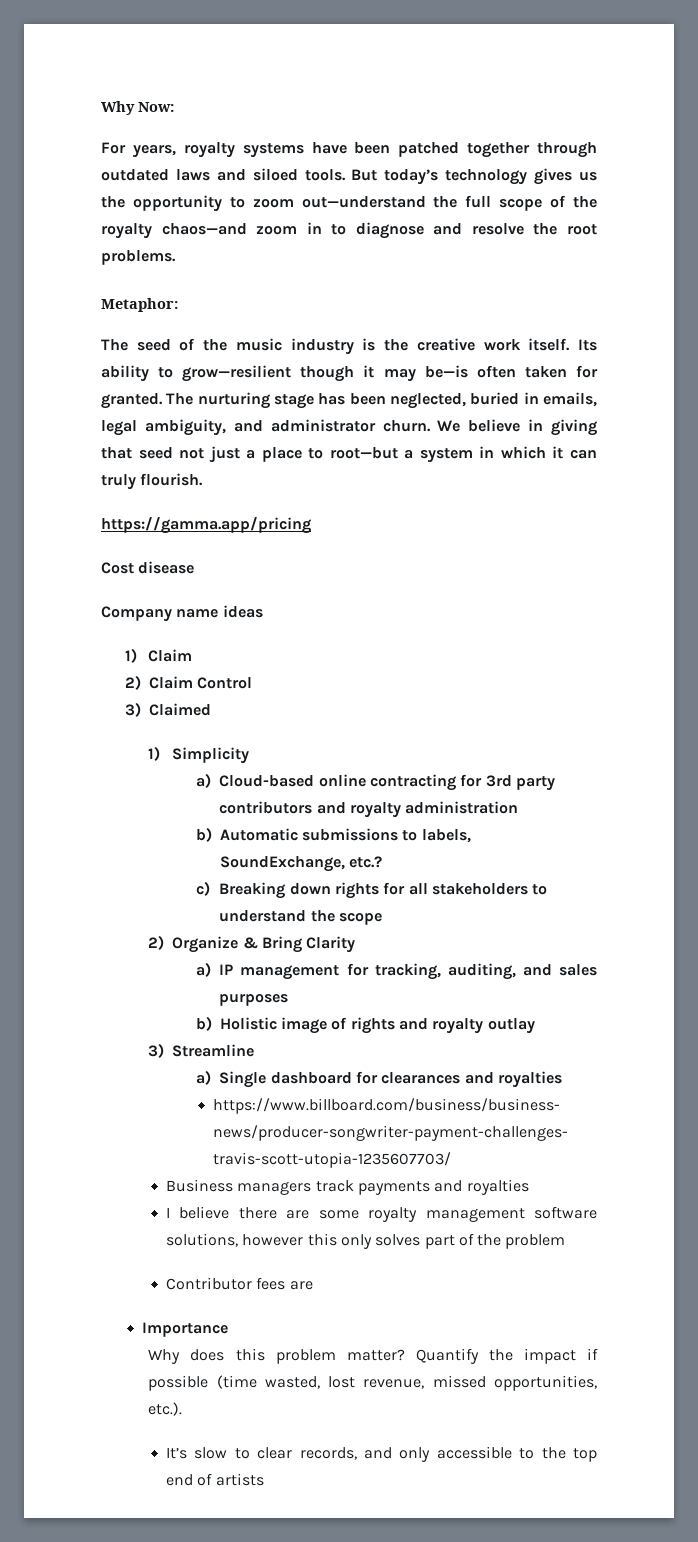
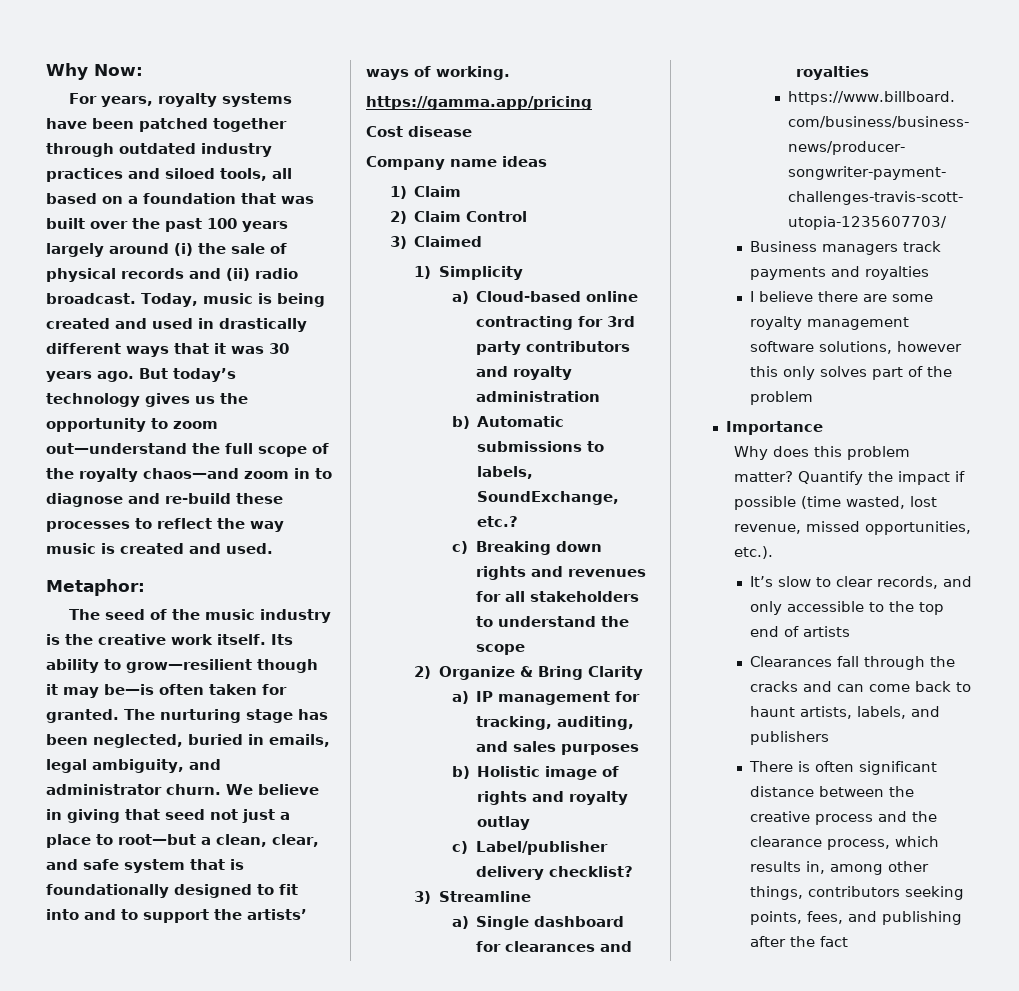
- For years, royalty systems have been patched together through outdated laws and siloed tools.
+ For years, royalty systems have been patched together through outdated industry practices and siloed tools, all based on a foundation that was built over the past 100 years largely around (i) the sale of physical records and (ii) radio broadcast. Today, music is being created and used in drastically different ways that it was 30 years ago.
- But today’s technology gives us the opportunity to zoom out—understand the full scope of the royalty chaos—and zoom in to diagnose and resolve the root problems.
+ But today’s technology gives us the opportunity to zoom out—understand the full scope of the royalty chaos—and zoom in to diagnose and re-build these processes to reflect the way music is created and used.
- We believe in giving that seed not just a place to root—but a system in which it can truly flourish.
+ We believe in giving that seed not just a place to root—but a clean, clear, and safe system that is foundationally designed to fit into and to support the artists’ ways of working.
- c) Breaking down rights for all stakeholders to understand the scope
+ c) Breaking down rights and revenues for all stakeholders to understand the scope
+ c) Label/publisher delivery checklist?
- Contributor fees are
+ Clearances fall through the cracks and can come back to haunt artists, labels, and publishers
+ There is often significant distance between the creative process and the clearance process, which results in, among other things, contributors seeking points, fees, and publishing after the fact

